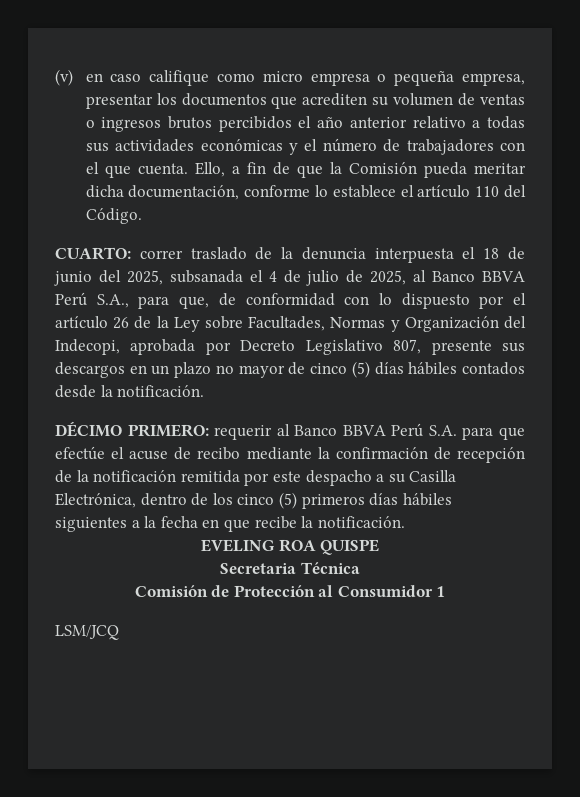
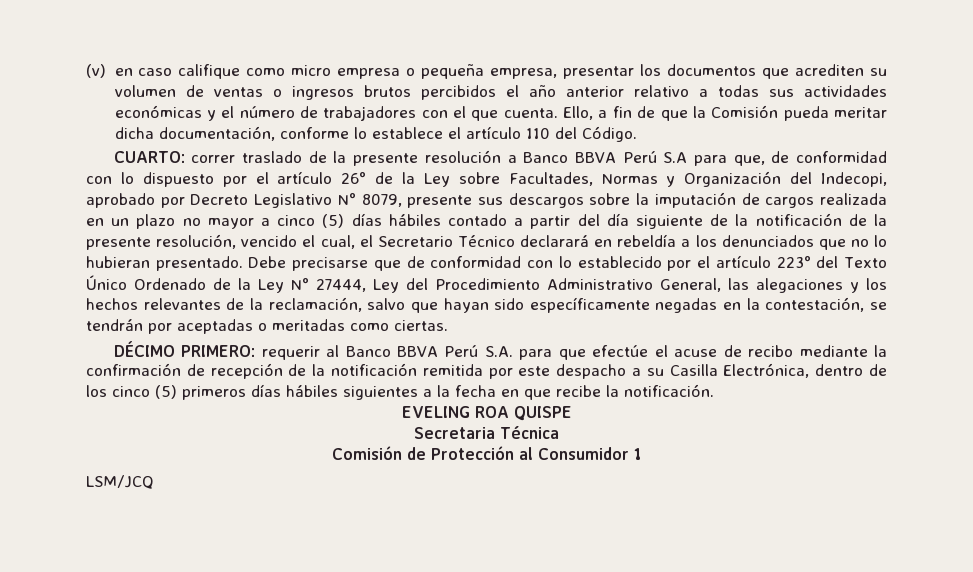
- CUARTO: correr traslado de la denuncia interpuesta el 18 de junio del 2025, subsanada el 4 de julio de 2025, al Banco BBVA Perú S.A., para que, de conformidad con lo dispuesto por el artículo 26 de la Ley sobre Facultades, Normas y Organización del Indecopi, aprobada por Decreto Legislativo 807, presente sus descargos en un plazo no mayor de cinco (5) días hábiles contados desde la notificación.
+ CUARTO: correr traslado de la presente resolución a Banco BBVA Perú S.A para que, de conformidad con lo dispuesto por el artículo 26° de la Ley sobre Facultades, Normas y Organización del Indecopi, aprobado por Decreto Legislativo N° 8079, presente sus descargos sobre la imputación de cargos realizada en un plazo no mayor a cinco (5) días hábiles contado a partir del día siguiente de la notificación de la presente resolución, vencido el cual, el Secretario Técnico declarará en rebeldía a los denunciados que no lo hubieran presentado. Debe precisarse que de conformidad con lo establecido por el artículo 223° del Texto Único Ordenado de la Ley N° 27444, Ley del Procedimiento Administrativo General, las alegaciones y los hechos relevantes de la reclamación, salvo que hayan sido específicamente negadas en la contestación, se tendrán por aceptadas o meritadas como ciertas.

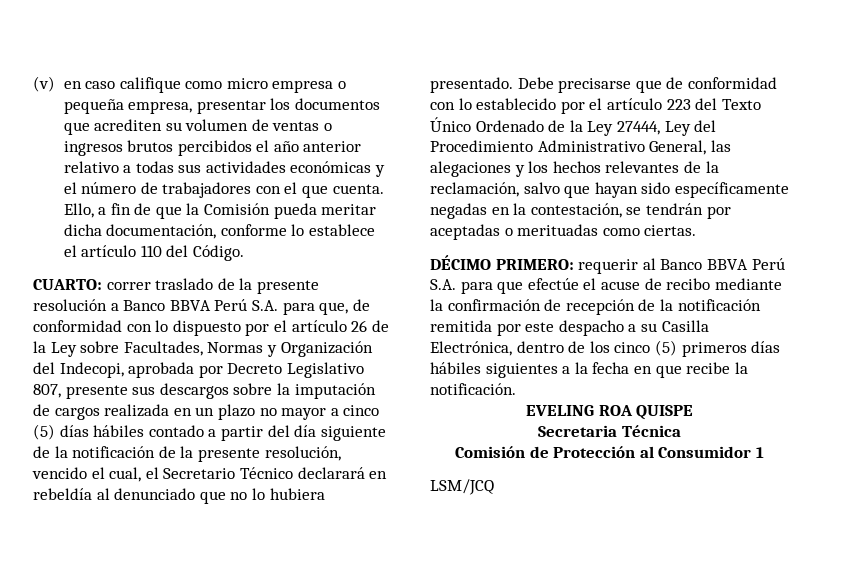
- correr traslado de la presente resolución a Banco BBVA Perú S.A para que, de conformidad con lo dispuesto por el artículo 26° de la Ley sobre Facultades, Normas y Organización del Indecopi, aprobado por Decreto Legislativo N° 8079, presente sus descargos sobre la imputación de cargos realizada en un plazo no mayor a cinco (5) días hábiles contado a partir del día siguiente de la notificación de la presente resolución, vencido el cual, el Secretario Técnico declarará en rebeldía a los denunciados que no lo hubieran presentado.
+ correr traslado de la presente resolución a Banco BBVA Perú S.A. para que, de conformidad con lo dispuesto por el artículo 26 de la Ley sobre Facultades, Normas y Organización del Indecopi, aprobada por Decreto Legislativo 807, presente sus descargos sobre la imputación de cargos realizada en un plazo no mayor a cinco (5) días hábiles contado a partir del día siguiente de la notificación de la presente resolución, vencido el cual, el Secretario Técnico declarará en rebeldía al denunciado que no lo hubiera presentado.
- Debe precisarse que de conformidad con lo establecido por el artículo 223° del Texto Único Ordenado de la Ley N° 27444, Ley del Procedimiento Administrativo General, las alegaciones y los hechos relevantes de la reclamación, salvo que hayan sido específicamente negadas en la contestación, se tendrán por aceptadas o meritadas como ciertas.
+ Debe precisarse que de conformidad con lo establecido por el artículo 223 del Texto Único Ordenado de la Ley 27444, Ley del Procedimiento Administrativo General, las alegaciones y los hechos relevantes de la reclamación, salvo que hayan sido específicamente negadas en la contestación, se tendrán por aceptadas o merituadas como ciertas.

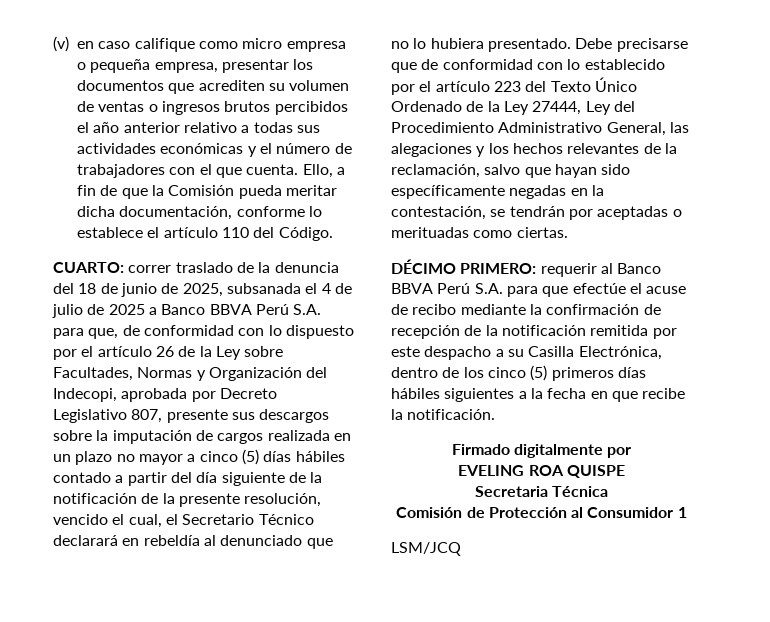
- correr traslado de la presente resolución a Banco BBVA Perú S.A. para que, de conformidad con lo dispuesto por el artículo 26 de la Ley sobre Facultades, Normas y Organización del Indecopi, aprobada por Decreto Legislativo 807, presente sus descargos sobre la imputación de cargos realizada en un plazo no mayor a cinco (5) días hábiles contado a partir del día siguiente de la notificación de la presente resolución, vencido el cual, el Secretario Técnico declarará en rebeldía al denunciado que no lo hubiera presentado.
+ correr traslado de la denuncia del 18 de junio de 2025, subsanada el 4 de julio de 2025 a Banco BBVA Perú S.A. para que, de conformidad con lo dispuesto por el artículo 26 de la Ley sobre Facultades, Normas y Organización del Indecopi, aprobada por Decreto Legislativo 807, presente sus descargos sobre la imputación de cargos realizada en un plazo no mayor a cinco (5) días hábiles contado a partir del día siguiente de la notificación de la presente resolución, vencido el cual, el Secretario Técnico declarará en rebeldía al denunciado que no lo hubiera presentado.
+ Firmado digitalmente por

